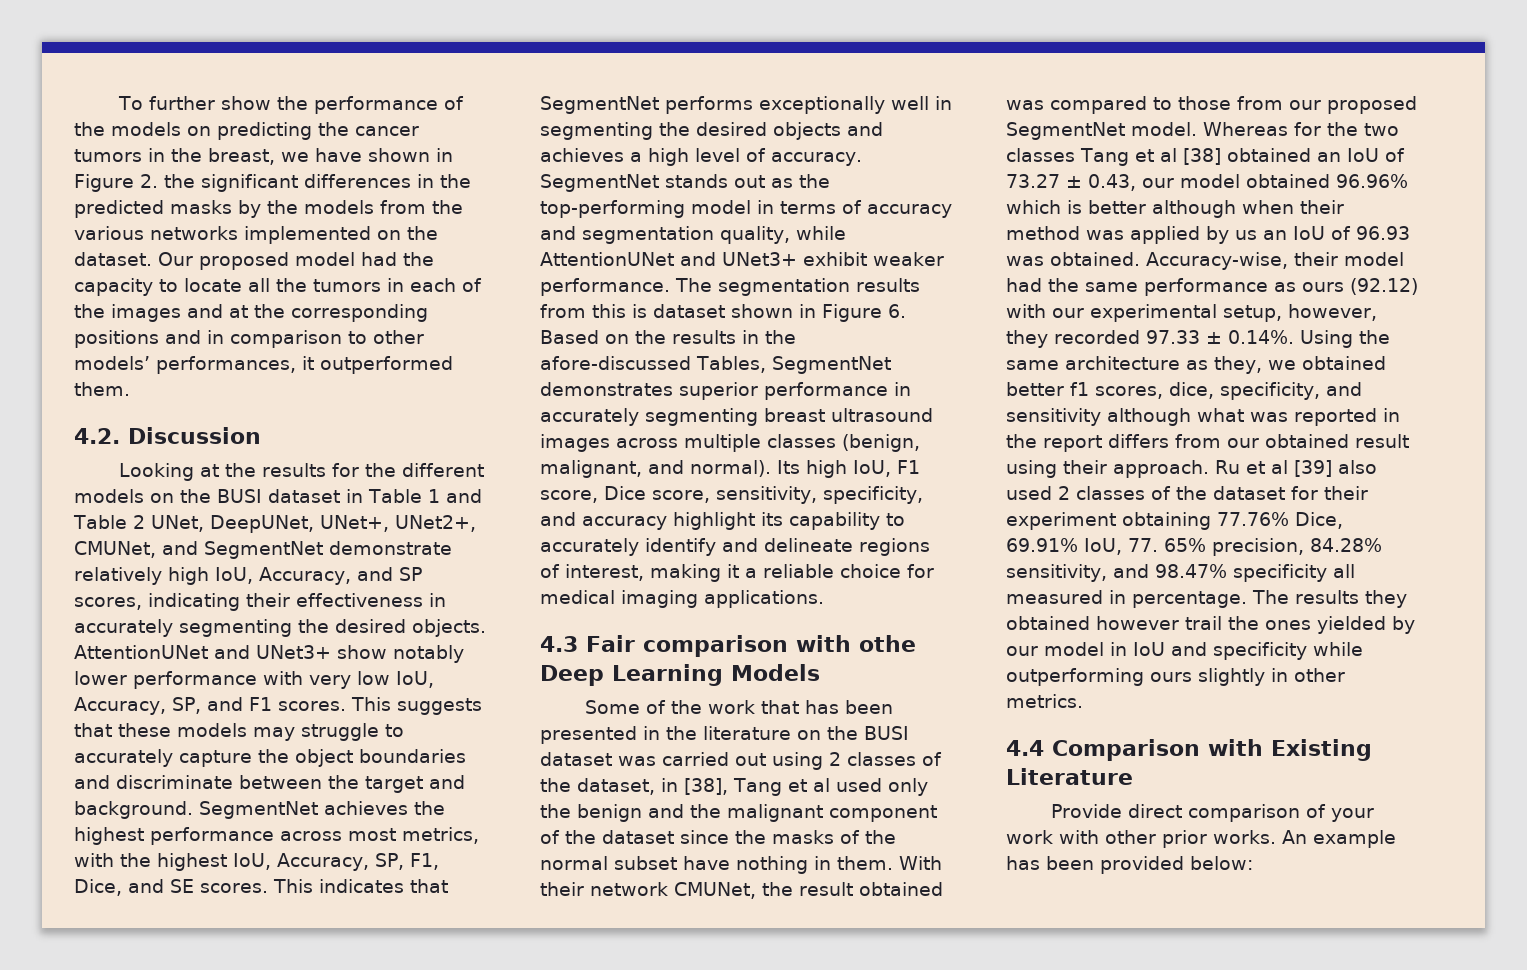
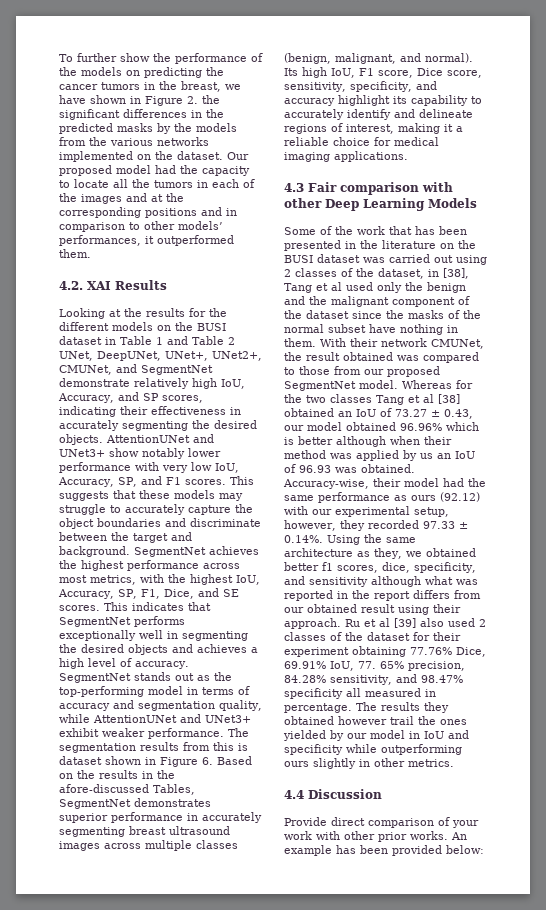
- 4.2. Discussion
+ 4.2. XAI Results
- 4.3 Fair comparison with othe Deep Learning Models
+ 4.3 Fair comparison with other Deep Learning Models
- 4.4 Comparison with Existing Literature
+ 4.4 Discussion

